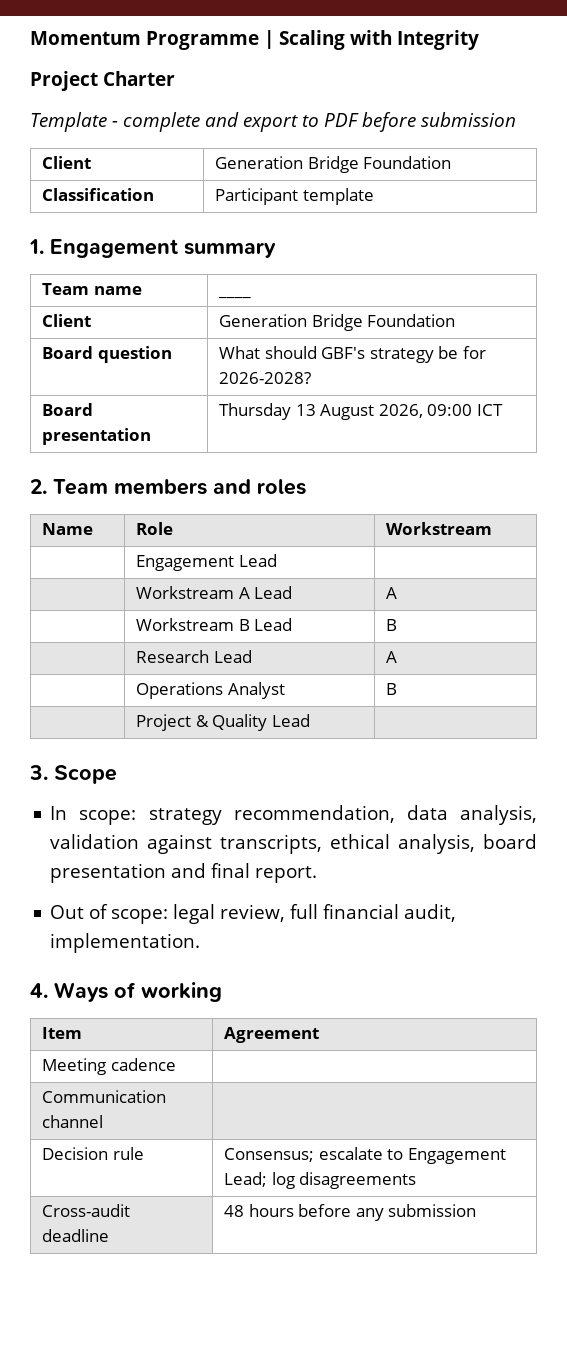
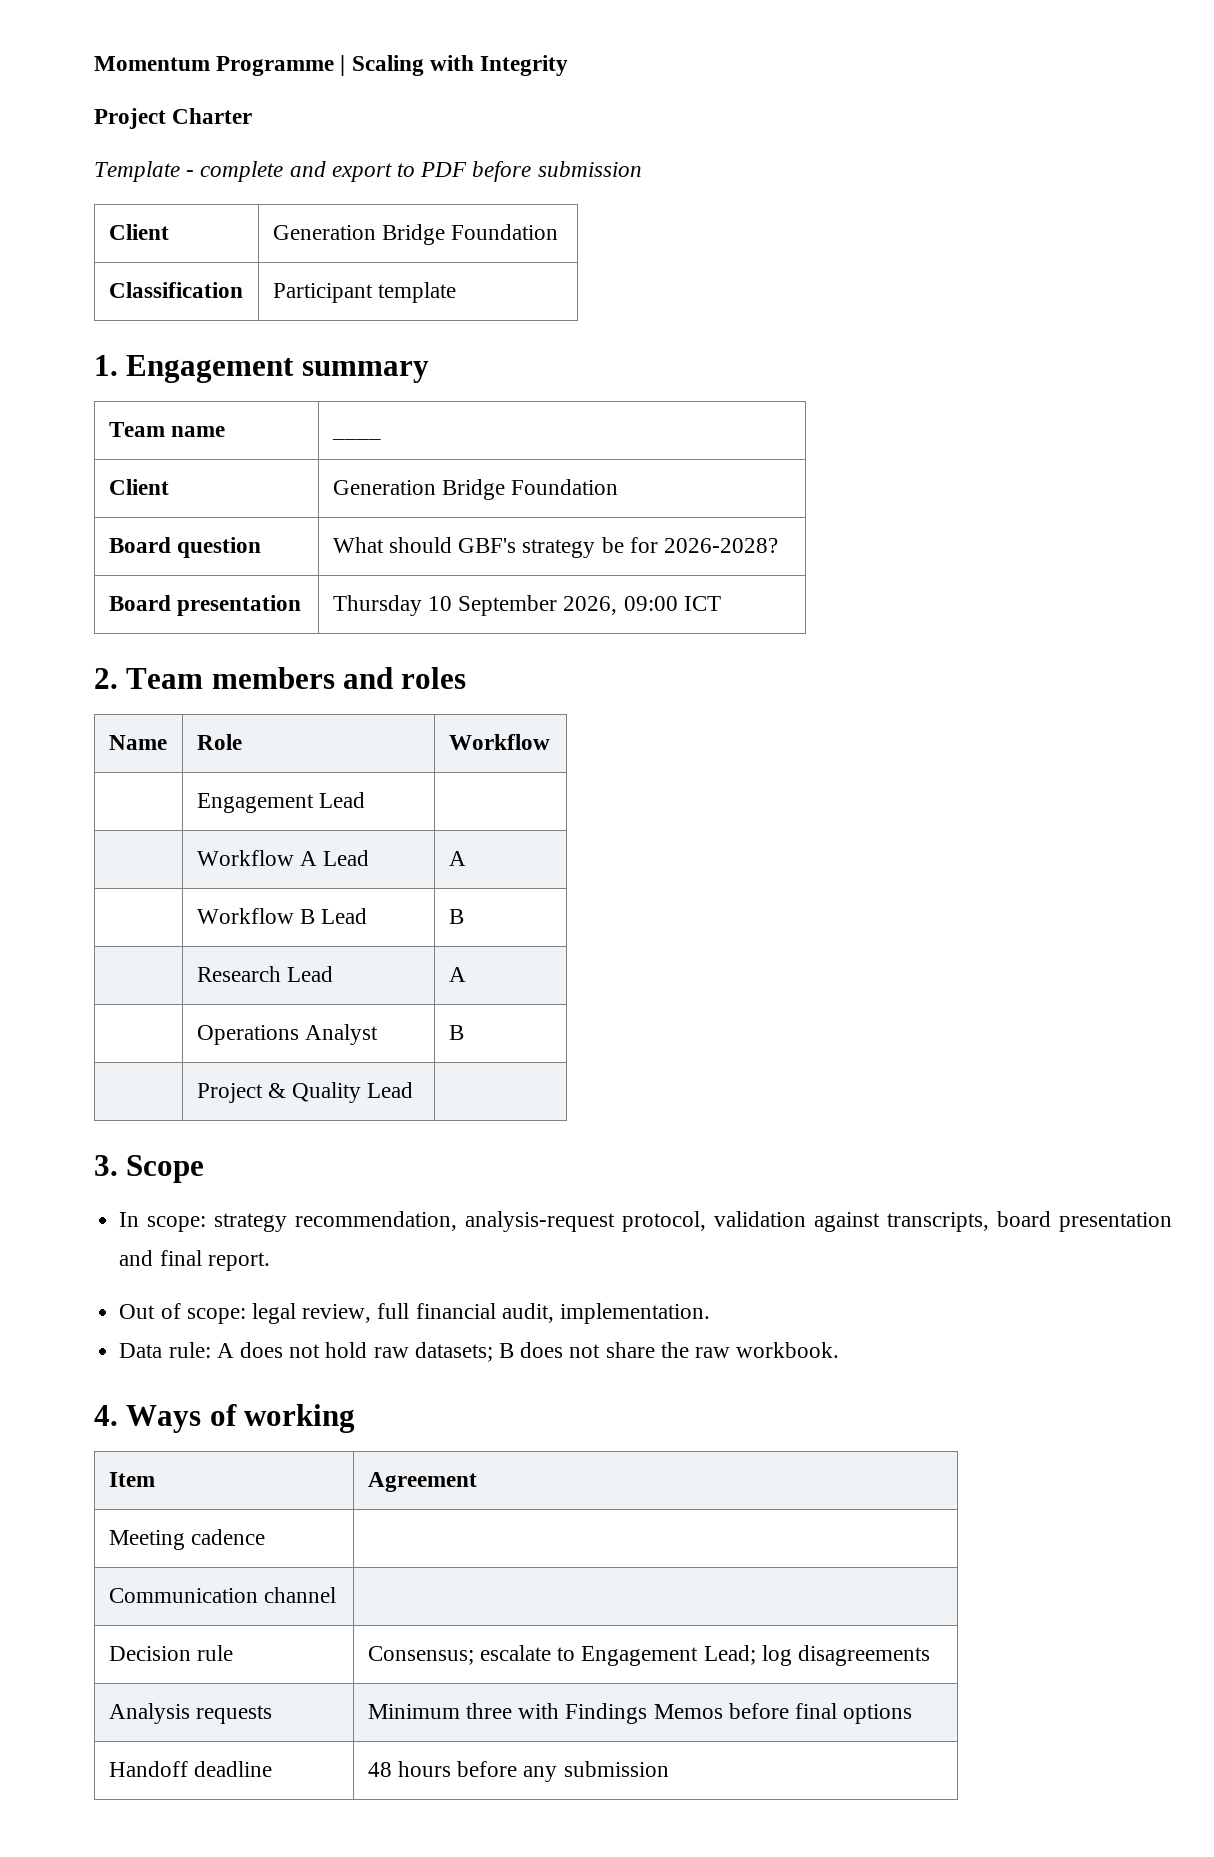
- Board presentation | Thursday 13 August 2026, 09:00 ICT
+ Board presentation | Thursday 10 September 2026, 09:00 ICT
- Name | Role | Workstream
+ Name | Role | Workflow
- | Workstream A Lead | A
+ | Workflow A Lead | A
- | Workstream B Lead | B
+ | Workflow B Lead | B
- In scope: strategy recommendation, data analysis, validation against transcripts, ethical analysis, board presentation and final report.
+ In scope: strategy recommendation, analysis-request protocol, validation against transcripts, board presentation and final report.
+ Data rule: A does not hold raw datasets; B does not share the raw workbook.
- Cross-audit deadline | 48 hours before any submission
+ Analysis requests | Minimum three with Findings Memos before final options
+ Handoff deadline | 48 hours before any submission

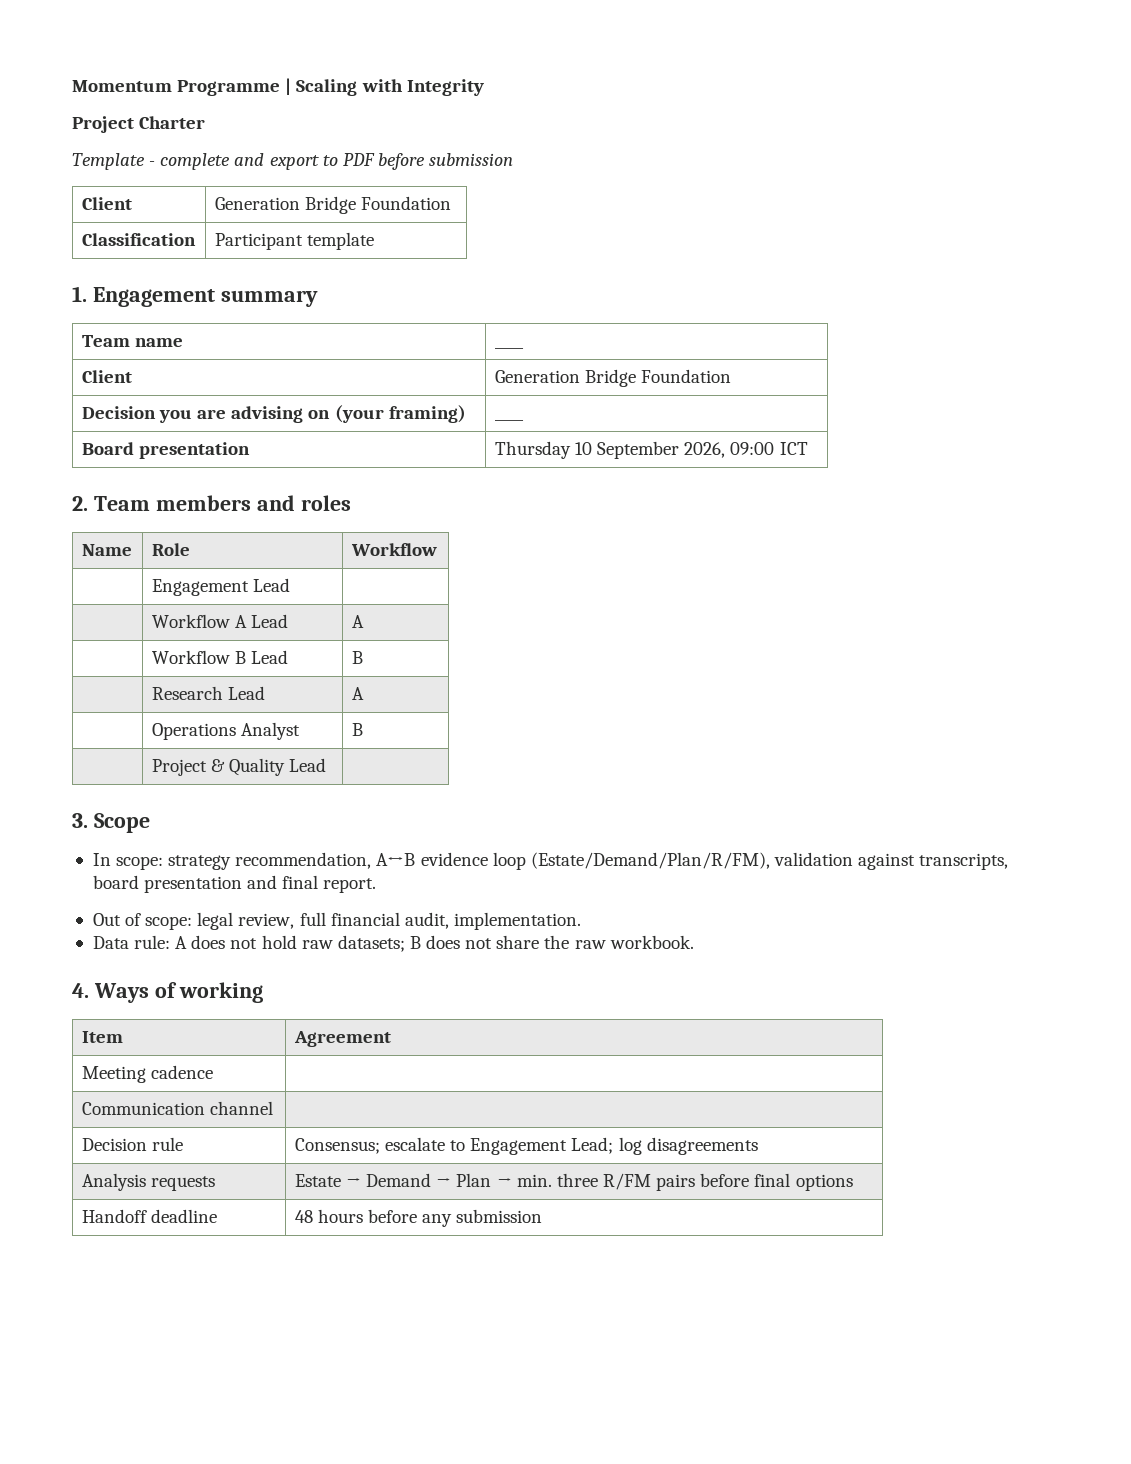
- Board question | What should GBF's strategy be for 2026-2028?
+ Decision you are advising on (your framing) | ____
- In scope: strategy recommendation, analysis-request protocol, validation against transcripts, board presentation and final report.
+ In scope: strategy recommendation, A↔B evidence loop (Estate/Demand/Plan/R/FM), validation against transcripts, board presentation and final report.
- Analysis requests | Minimum three with Findings Memos before final options
+ Analysis requests | Estate → Demand → Plan → min. three R/FM pairs before final options

